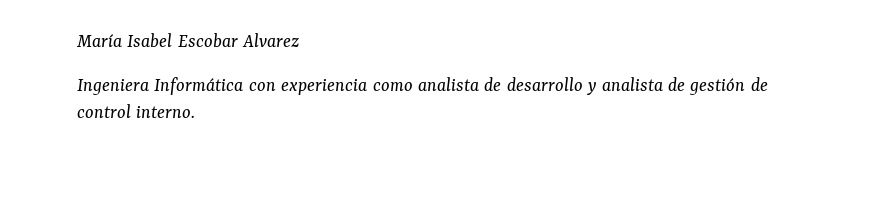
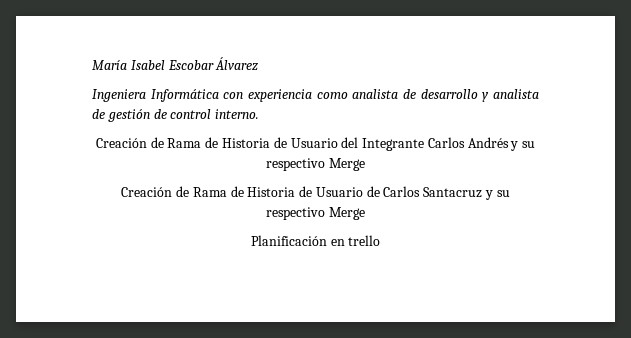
- María Isabel Escobar Alvarez
+ María Isabel Escobar Álvarez
+ Creación de Rama de Historia de Usuario del Integrante Carlos Andrés y su respectivo Merge
+ Creación de Rama de Historia de Usuario de Carlos Santacruz y su respectivo Merge
+ Planificación en trello

